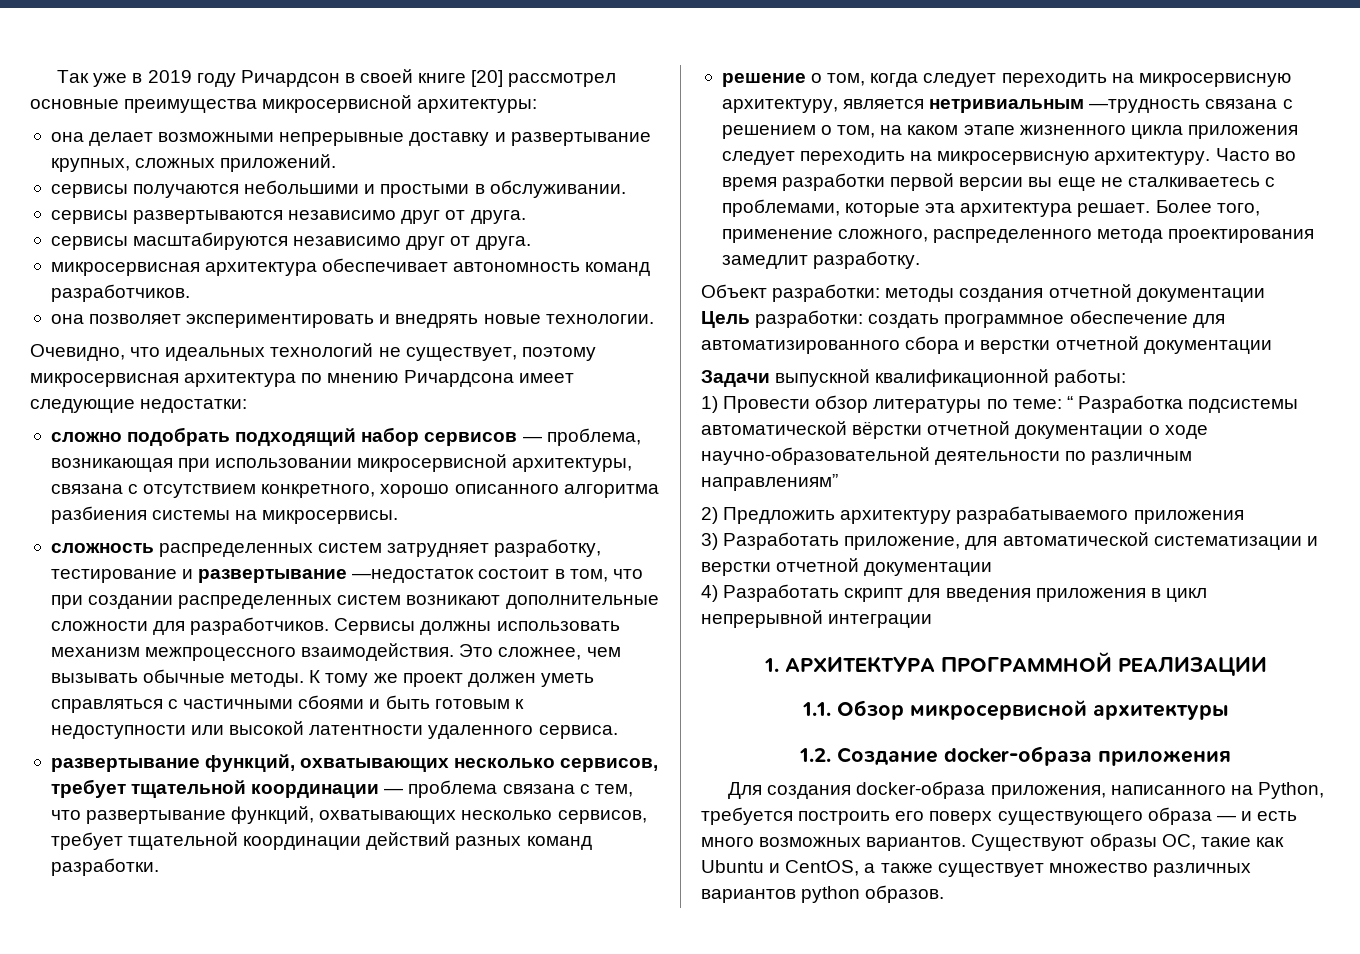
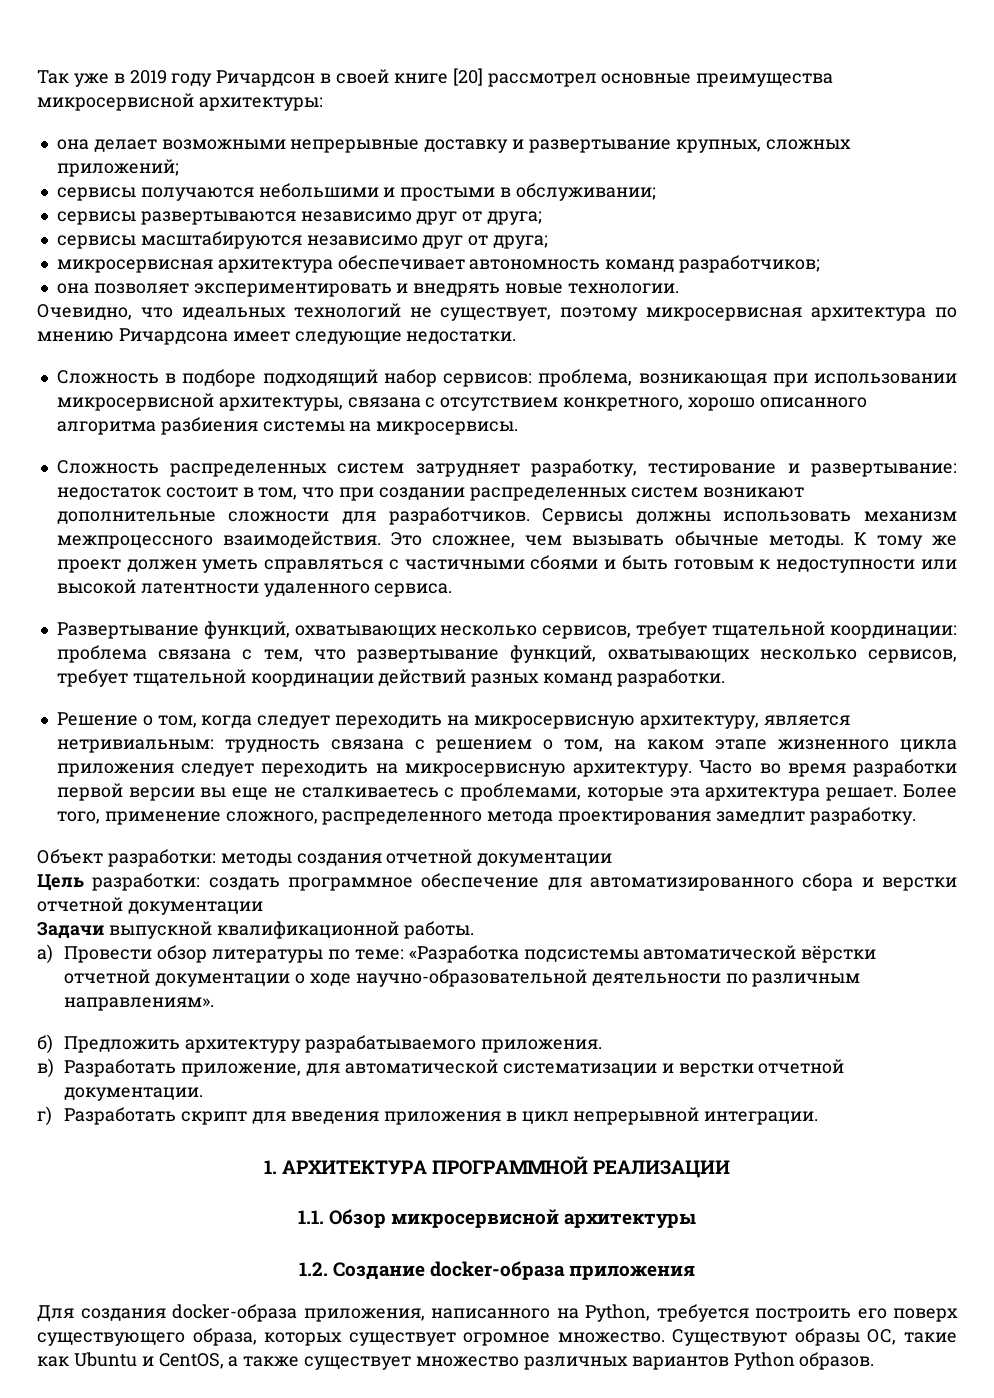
- она делает возможными непрерывные доставку и развертывание крупных, сложных приложений.
+ она делает возможными непрерывные доставку и развертывание крупных, сложных приложений;
- сервисы получаются небольшими и простыми в обслуживании.
+ сервисы получаются небольшими и простыми в обслуживании;
- сервисы развертываются независимо друг от друга.
+ сервисы развертываются независимо друг от друга;
- сервисы масштабируются независимо друг от друга.
+ сервисы масштабируются независимо друг от друга;
- микросервисная архитектура обеспечивает автономность команд разработчиков.
+ микросервисная архитектура обеспечивает автономность команд разработчиков;
- Очевидно, что идеальных технологий не существует, поэтому микросервисная архитектура по мнению Ричардсона имеет следующие недостатки:
- сложно подобрать подходящий набор сервисов — проблема, возникающая при использовании микросервисной архитектуры, связана с отсутствием конкретного, хорошо описанного алгоритма разбиения системы на микросервисы.
+ Очевидно, что идеальных технологий не существует, поэтому микросервисная архитектура по мнению Ричардсона имеет следующие недостатки.
+ Сложность в подборе подходящий набор сервисов: проблема, возникающая при использовании микросервисной архитектуры, связана с отсутствием конкретного, хорошо описанного алгоритма разбиения системы на микросервисы.
- сложность распределенных систем затрудняет разработку, тестирование и развертывание —недостаток состоит в том, что при создании распределенных систем возникают дополнительные сложности для разработчиков.
+ Сложность распределенных систем затрудняет разработку, тестирование и развертывание: недостаток состоит в том, что при создании распределенных систем возникают дополнительные сложности для разработчиков.
- развертывание функций, охватывающих несколько сервисов, требует тщательной координации — проблема связана с тем, что развертывание функций, охватывающих несколько сервисов, требует тщательной координации действий разных команд разработки.
+ Развертывание функций, охватывающих несколько сервисов, требует тщательной координации: проблема связана с тем, что развертывание функций, охватывающих несколько сервисов, требует тщательной координации действий разных команд разработки.
- решение о том, когда следует переходить на микросервисную архитектуру, является нетривиальным —трудность связана с решением о том, на каком этапе жизненного цикла приложения следует переходить на микросервисную архитектуру.
+ Решение о том, когда следует переходить на микросервисную архитектуру, является нетривиальным: трудность связана с решением о том, на каком этапе жизненного цикла приложения следует переходить на микросервисную архитектуру.
- Задачи выпускной квалификационной работы:
- 1) Провести обзор литературы по теме: “ Разработка подсистемы автоматической вёрстки отчетной документации о ходе научно-образовательной деятельности по различным направлениям”
- 2) Предложить архитектуру разрабатываемого приложения
- 3) Разработать приложение, для автоматической систематизации и верстки отчетной документации
- 4) Разработать скрипт для введения приложения в цикл непрерывной интеграции
+ Задачи выпускной квалификационной работы.
+ а) Провести обзор литературы по теме: «Разработка подсистемы автоматической вёрстки отчетной документации о ходе научно-образовательной деятельности по различным направлениям».
+ б) Предложить архитектуру разрабатываемого приложения.
+ в) Разработать приложение, для автоматической систематизации и верстки отчетной документации.
+ г) Разработать скрипт для введения приложения в цикл непрерывной интеграции.
- Для создания docker-образа приложения, написанного на Python, требуется построить его поверх существующего образа — и есть много возможных вариантов.
+ Для создания docker-образа приложения, написанного на Python, требуется построить его поверх существующего образа, которых существует огромное множество.
- Существуют образы ОС, такие как Ubuntu и CentOS, а также существует множество различных вариантов python образов.
+ Существуют образы ОС, такие как Ubuntu и CentOS, а также существует множество различных вариантов Python образов.

